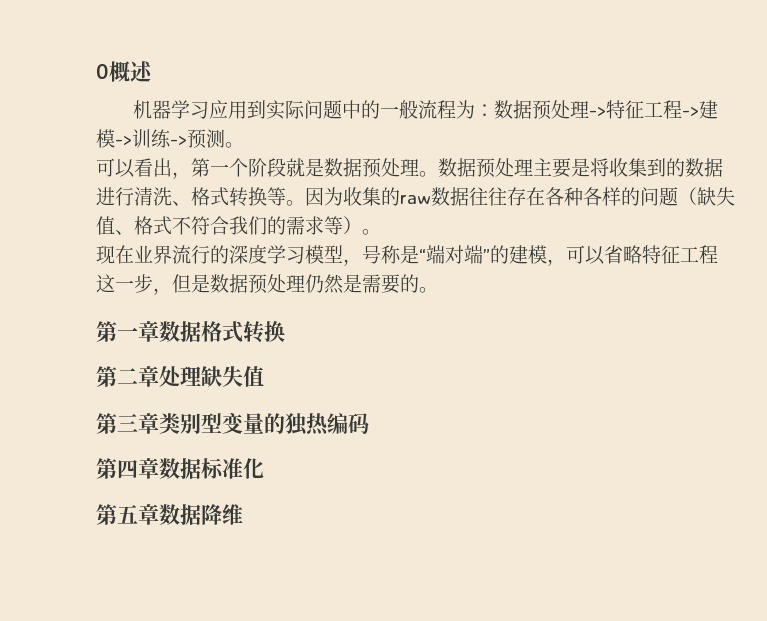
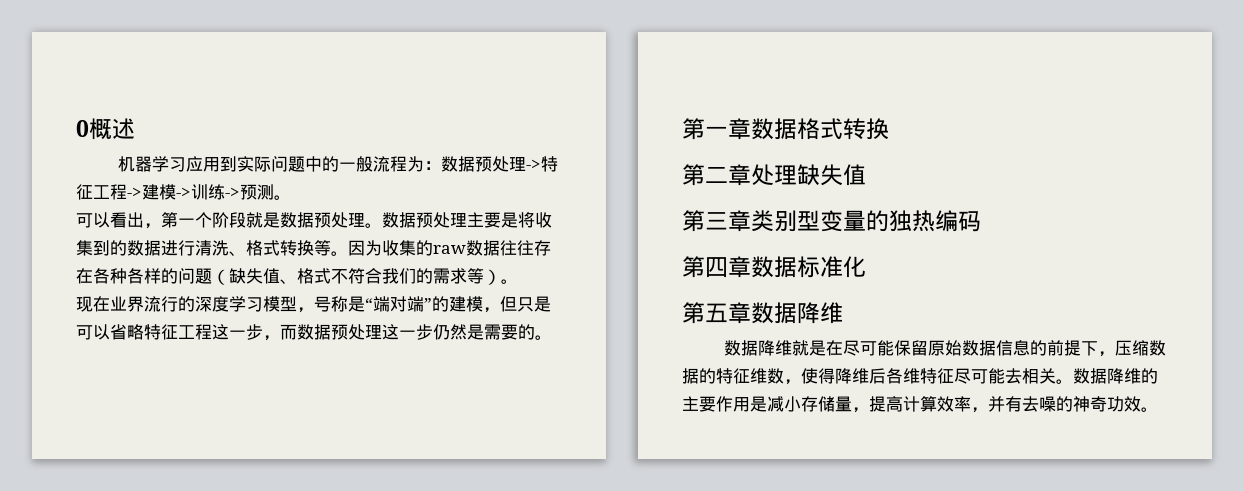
- 现在业界流行的深度学习模型，号称是“端对端”的建模，可以省略特征工程这一步，但是数据预处理仍然是需要的。
+ 现在业界流行的深度学习模型，号称是“端对端”的建模，但只是可以省略特征工程这一步，而数据预处理这一步仍然是需要的。
+ 数据降维就是在尽可能保留原始数据信息的前提下，压缩数据的特征维数，使得降维后各维特征尽可能去相关。数据降维的主要作用是减小存储量，提高计算效率，并有去噪的神奇功效。

